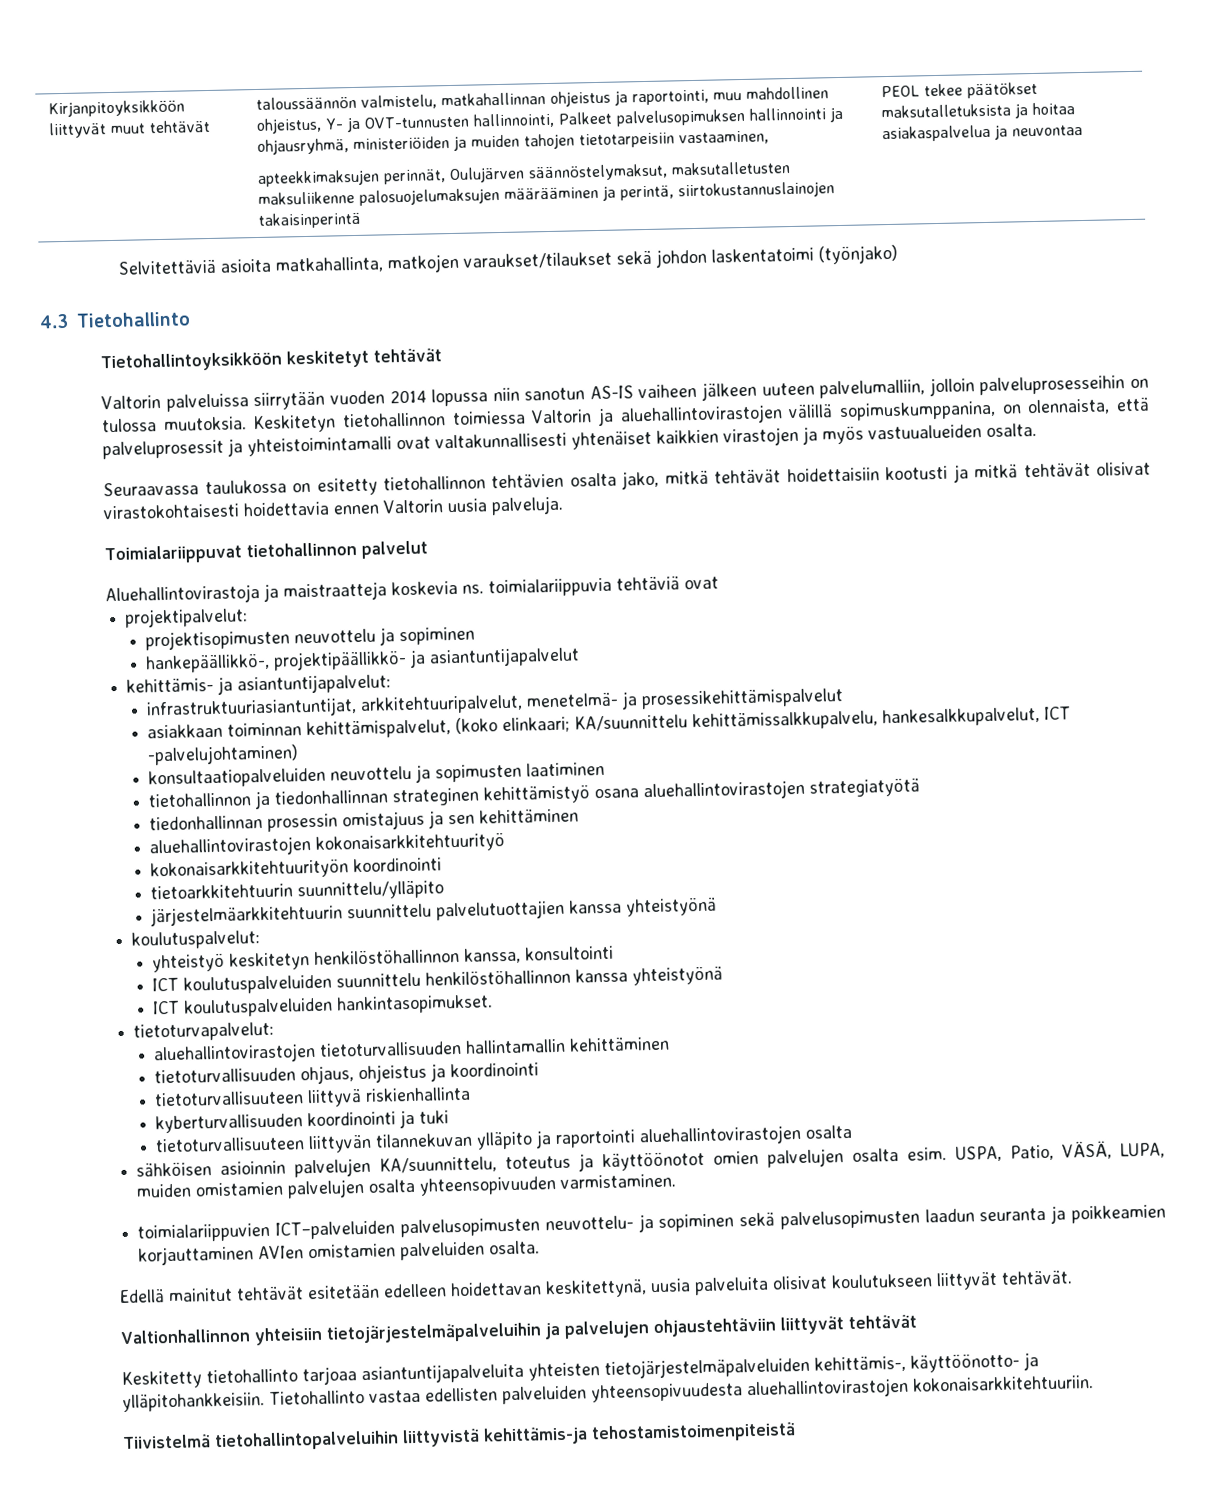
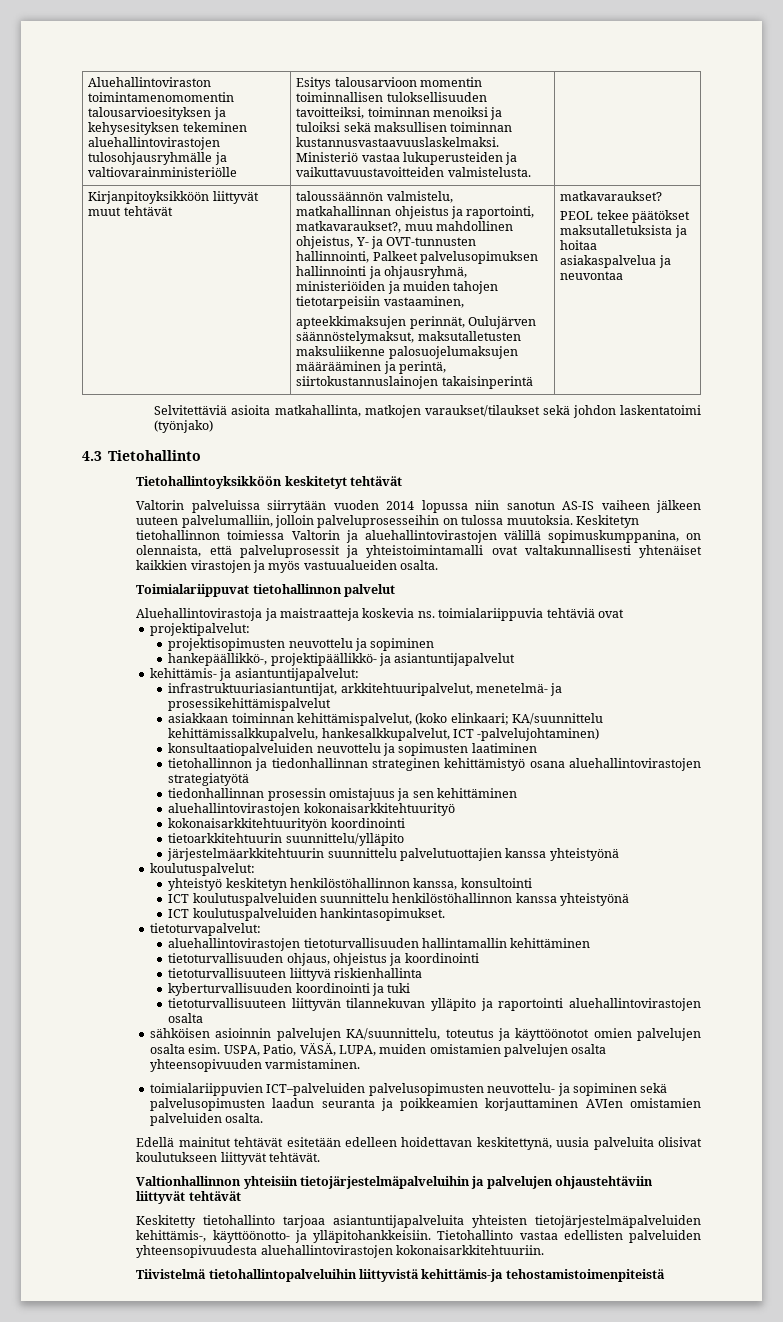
+ Aluehallintoviraston toimintamenomomentin talousarvioesityksen ja kehysesityksen tekeminen aluehallintovirastojen tulosohjausryhmälle ja valtiovarainministeriölle | Esitys talousarvioon momentin toiminnallisen tuloksellisuuden tavoitteiksi, toiminnan menoiksi ja tuloiksi sekä maksullisen toiminnan kustannusvastaavuuslaskelmaksi. Ministeriö vastaa lukuperusteiden ja vaikuttavuustavoitteiden valmistelusta.
- taloussäännön valmistelu, matkahallinnan ohjeistus ja raportointi, muu mahdollinen ohjeistus, Y- ja OVT-tunnusten hallinnointi, Palkeet palvelusopimuksen hallinnointi ja ohjausryhmä, ministeriöiden ja muiden tahojen tietotarpeisiin vastaaminen,
+ taloussäännön valmistelu, matkahallinnan ohjeistus ja raportointi, matkavaraukset?, muu mahdollinen ohjeistus, Y- ja OVT-tunnusten hallinnointi, Palkeet palvelusopimuksen hallinnointi ja ohjausryhmä, ministeriöiden ja muiden tahojen tietotarpeisiin vastaaminen,
+ matkavaraukset?
- Seuraavassa taulukossa on esitetty tietohallinnon tehtävien osalta jako, mitkä tehtävät hoidettaisiin kootusti ja mitkä tehtävät olisivat virastokohtaisesti hoidettavia ennen Valtorin uusia palveluja.

